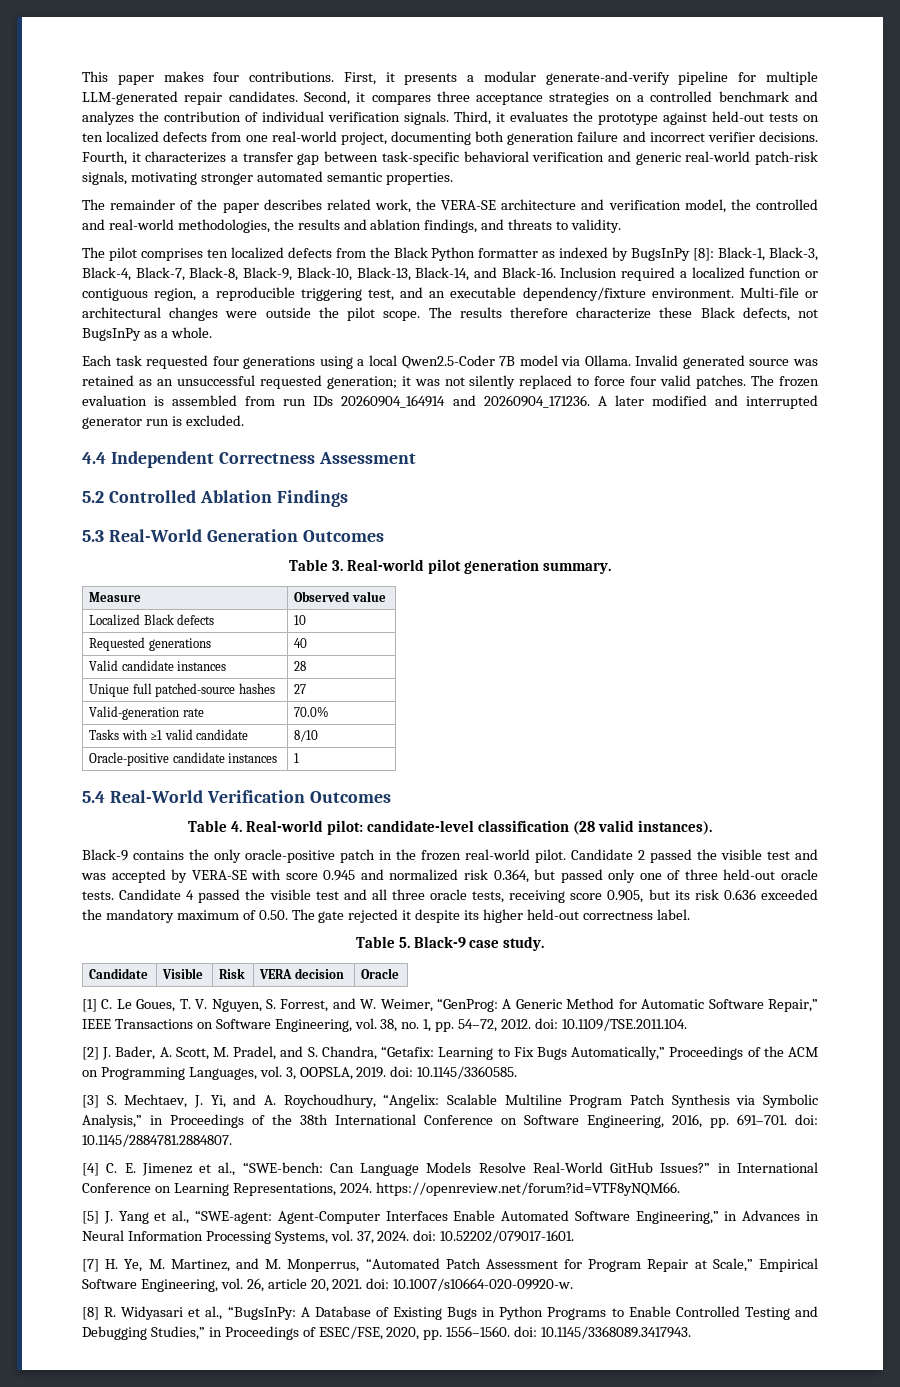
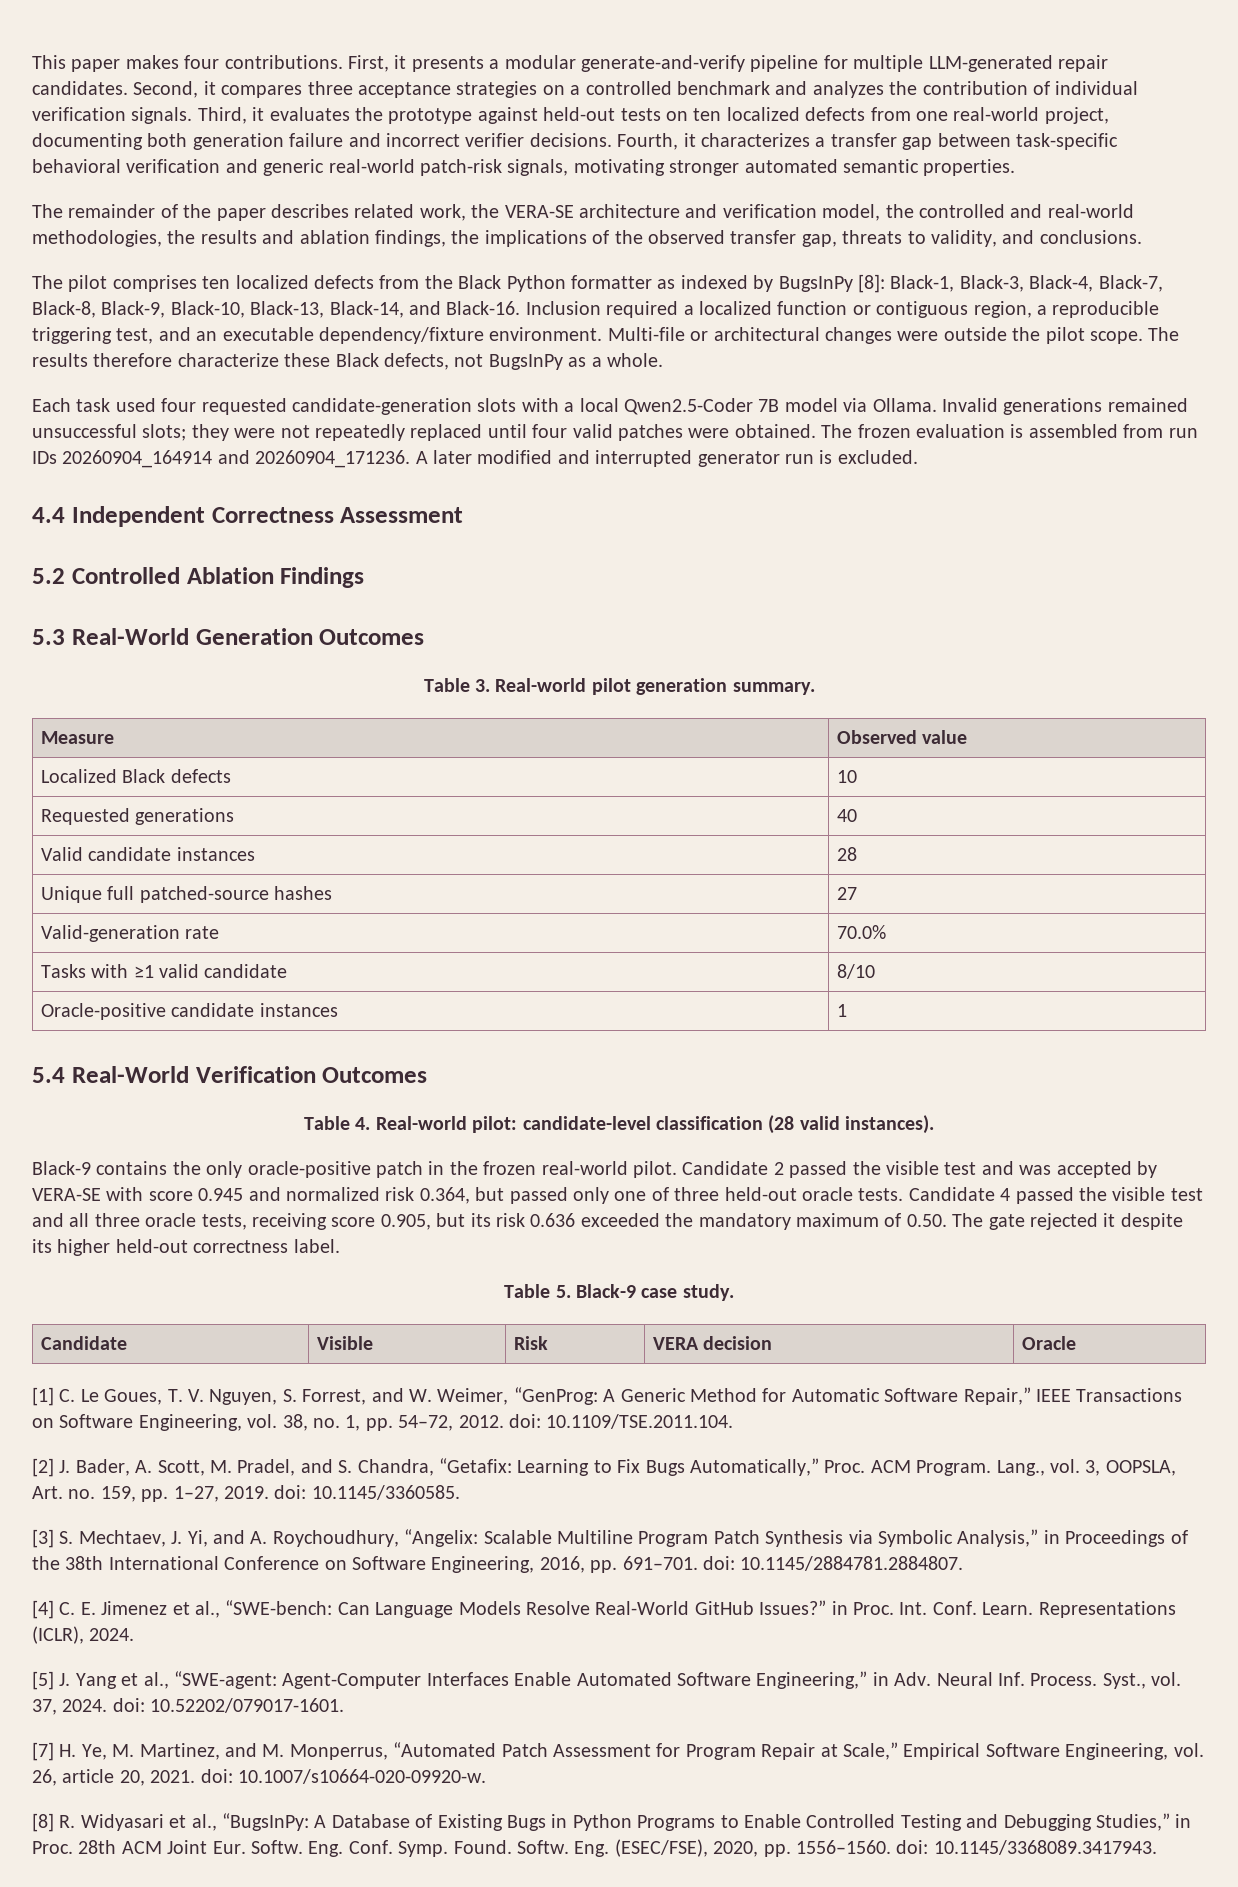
- The remainder of the paper describes related work, the VERA-SE architecture and verification model, the controlled and real-world methodologies, the results and ablation findings, and threats to validity.
+ The remainder of the paper describes related work, the VERA-SE architecture and verification model, the controlled and real-world methodologies, the results and ablation findings, the implications of the observed transfer gap, threats to validity, and conclusions.
- Each task requested four generations using a local Qwen2.5-Coder 7B model via Ollama.
+ Each task used four requested candidate-generation slots with a local Qwen2.5-Coder 7B model via Ollama.
- Invalid generated source was retained as an unsuccessful requested generation; it was not silently replaced to force four valid patches.
+ Invalid generations remained unsuccessful slots; they were not repeatedly replaced until four valid patches were obtained.
- [2] J. Bader, A. Scott, M. Pradel, and S. Chandra, “Getafix: Learning to Fix Bugs Automatically,” Proceedings of the ACM on Programming Languages, vol. 3, OOPSLA, 2019. doi: 10.1145/3360585.
+ [2] J. Bader, A. Scott, M. Pradel, and S. Chandra, “Getafix: Learning to Fix Bugs Automatically,” Proc. ACM Program. Lang., vol. 3, OOPSLA, Art. no. 159, pp. 1–27, 2019. doi: 10.1145/3360585.
- [4] C. E. Jimenez et al., “SWE-bench: Can Language Models Resolve Real-World GitHub Issues?” in International Conference on Learning Representations, 2024. https://openreview.net/forum?id=VTF8yNQM66.
+ [4] C. E. Jimenez et al., “SWE-bench: Can Language Models Resolve Real-World GitHub Issues?” in Proc. Int. Conf. Learn. Representations (ICLR), 2024.
- [5] J. Yang et al., “SWE-agent: Agent-Computer Interfaces Enable Automated Software Engineering,” in Advances in Neural Information Processing Systems, vol. 37, 2024. doi: 10.52202/079017-1601.
+ [5] J. Yang et al., “SWE-agent: Agent-Computer Interfaces Enable Automated Software Engineering,” in Adv. Neural Inf. Process. Syst., vol. 37, 2024. doi: 10.52202/079017-1601.
- [8] R. Widyasari et al., “BugsInPy: A Database of Existing Bugs in Python Programs to Enable Controlled Testing and Debugging Studies,” in Proceedings of ESEC/FSE, 2020, pp. 1556–1560. doi: 10.1145/3368089.3417943.
+ [8] R. Widyasari et al., “BugsInPy: A Database of Existing Bugs in Python Programs to Enable Controlled Testing and Debugging Studies,” in Proc. 28th ACM Joint Eur. Softw. Eng. Conf. Symp. Found. Softw. Eng. (ESEC/FSE), 2020, pp. 1556–1560. doi: 10.1145/3368089.3417943.

